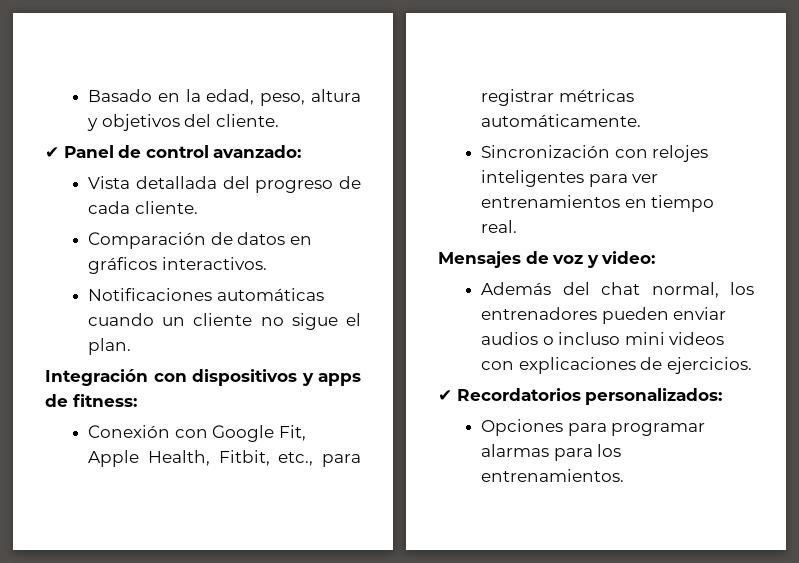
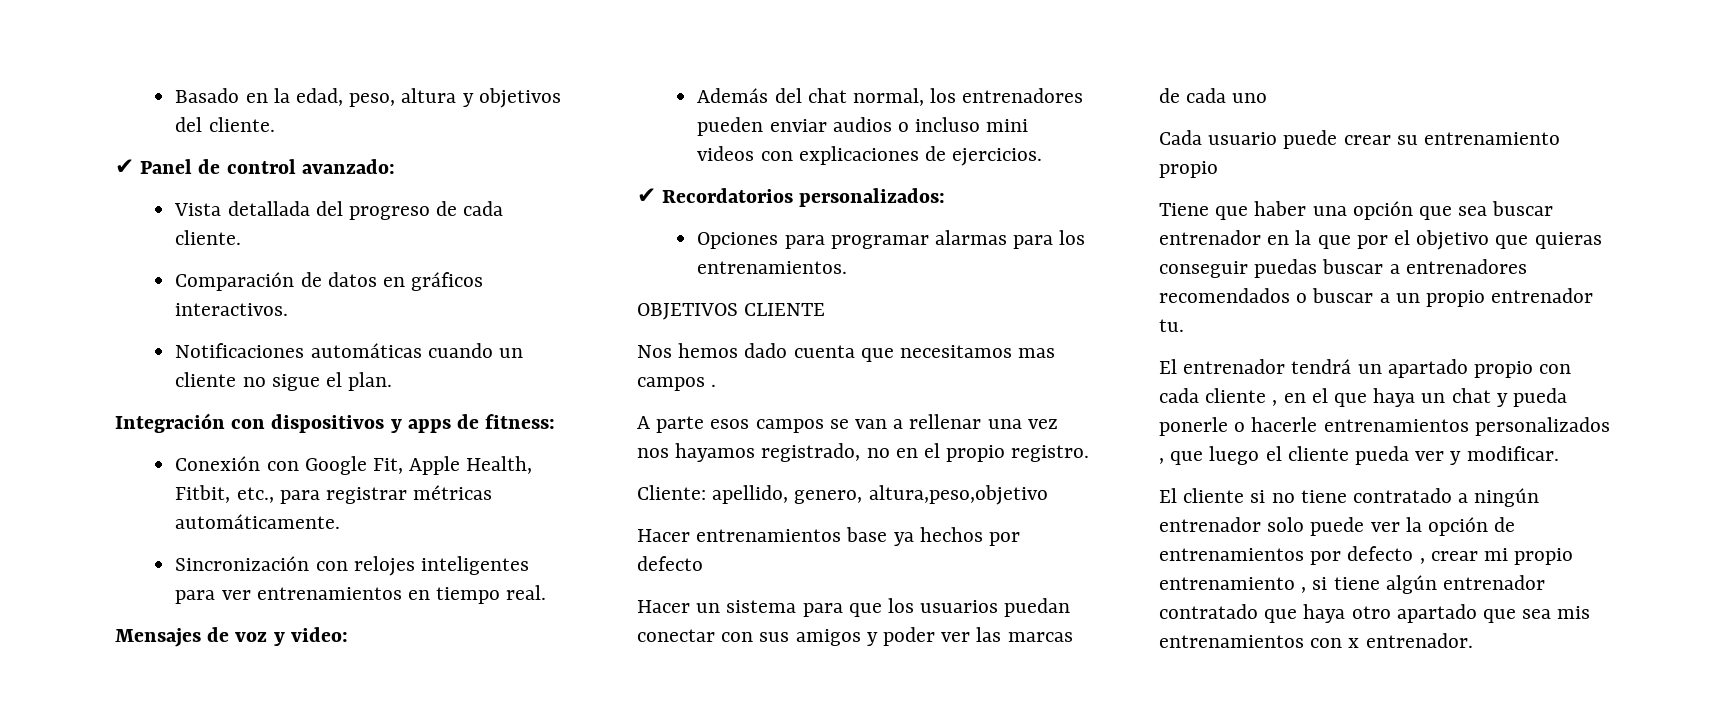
+ OBJETIVOS CLIENTE
+ Nos hemos dado cuenta que necesitamos mas campos .
+ A parte esos campos se van a rellenar una vez nos hayamos registrado, no en el propio registro.
+ Cliente: apellido, genero, altura,peso,objetivo
+ Hacer entrenamientos base ya hechos por defecto
+ Hacer un sistema para que los usuarios puedan conectar con sus amigos y poder ver las marcas de cada uno
+ Cada usuario puede crear su entrenamiento propio
+ Tiene que haber una opción que sea buscar entrenador en la que por el objetivo que quieras conseguir puedas buscar a entrenadores recomendados o buscar a un propio entrenador tu.
+ El entrenador tendrá un apartado propio con cada cliente , en el que haya un chat y pueda ponerle o hacerle entrenamientos personalizados , que luego el cliente pueda ver y modificar.
+ El cliente si no tiene contratado a ningún entrenador solo puede ver la opción de entrenamientos por defecto , crear mi propio entrenamiento , si tiene algún entrenador contratado que haya otro apartado que sea mis entrenamientos con x entrenador.

